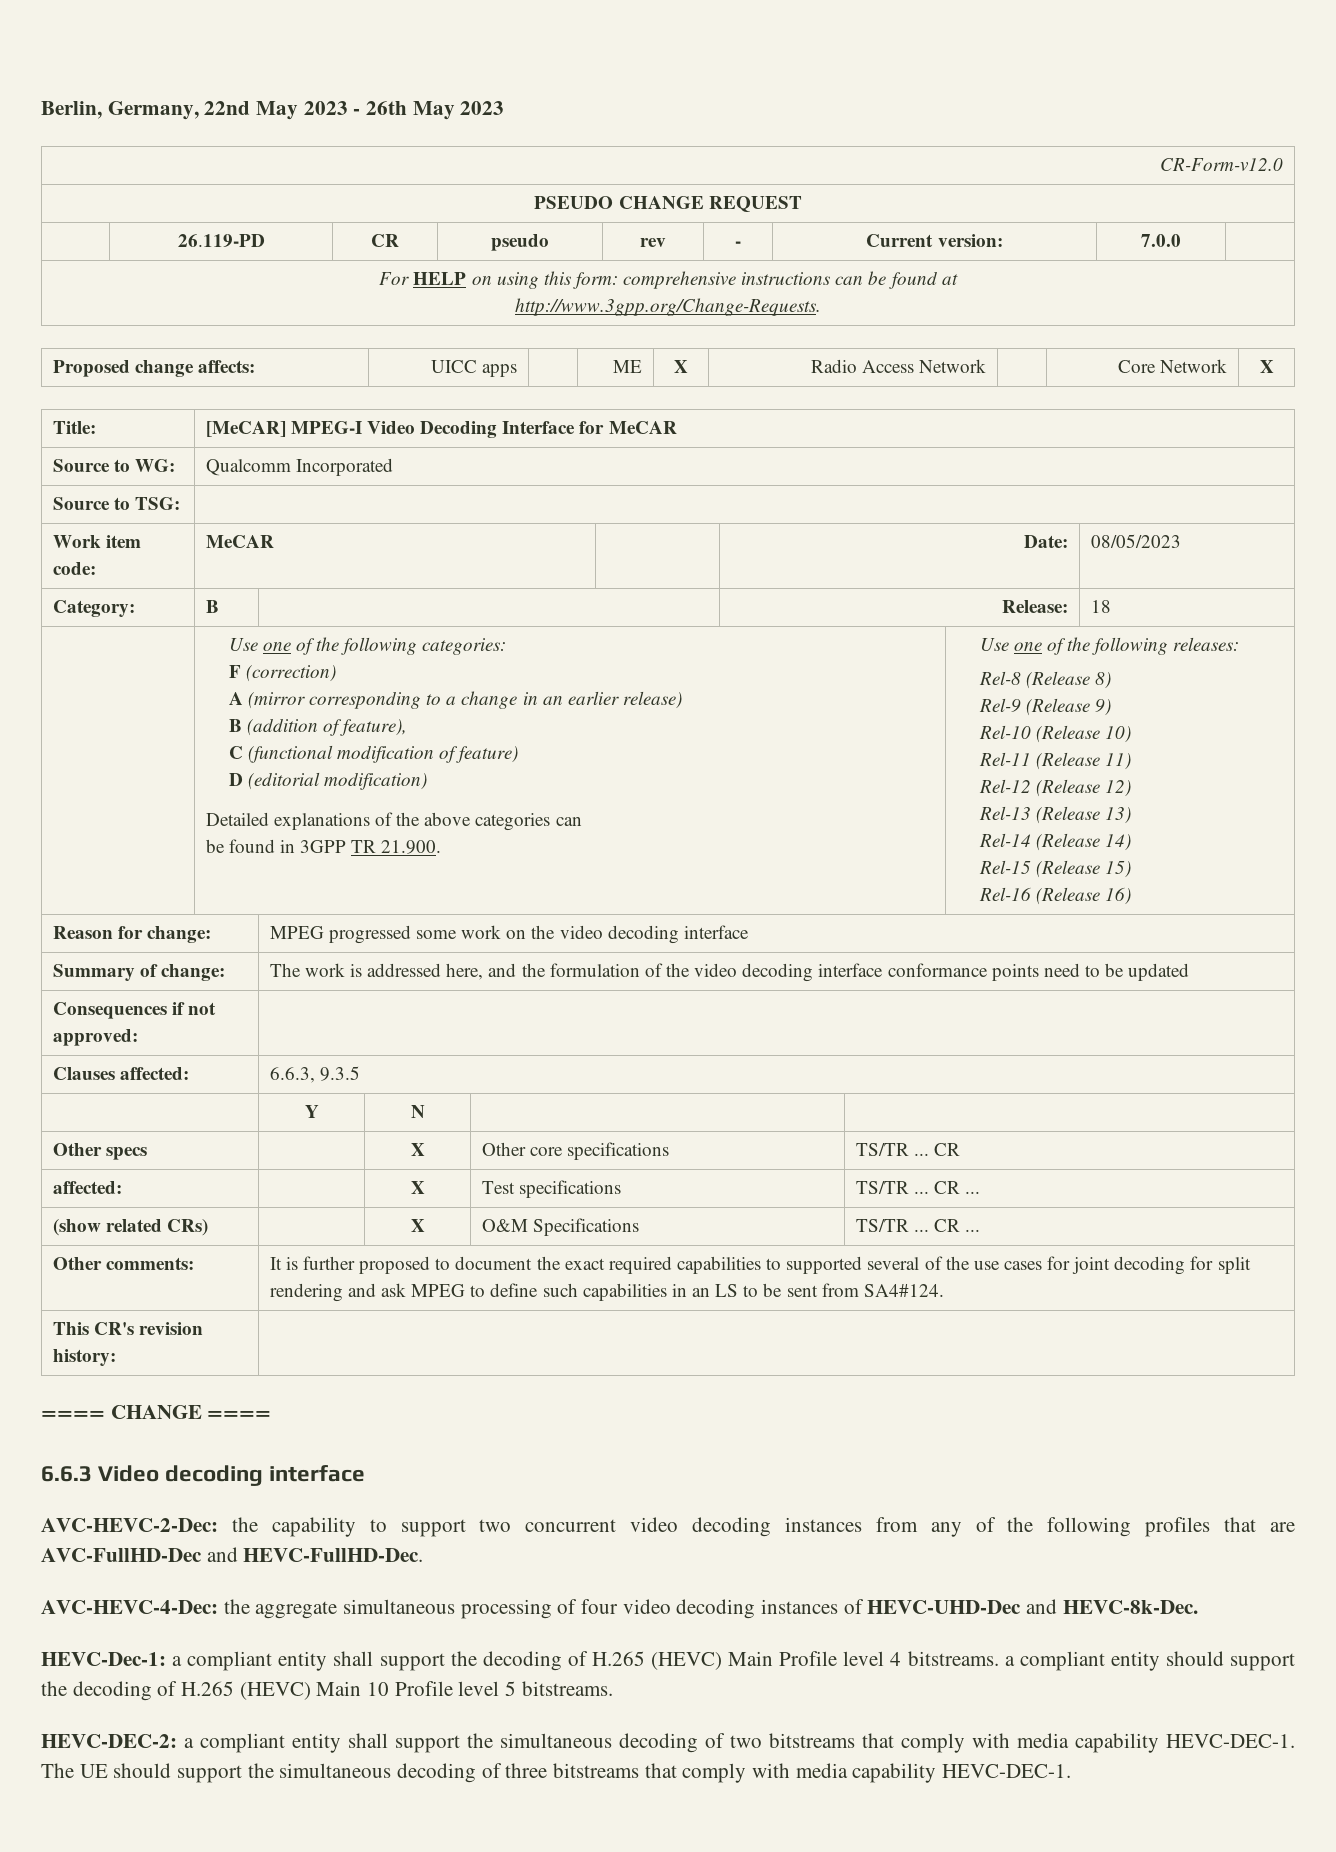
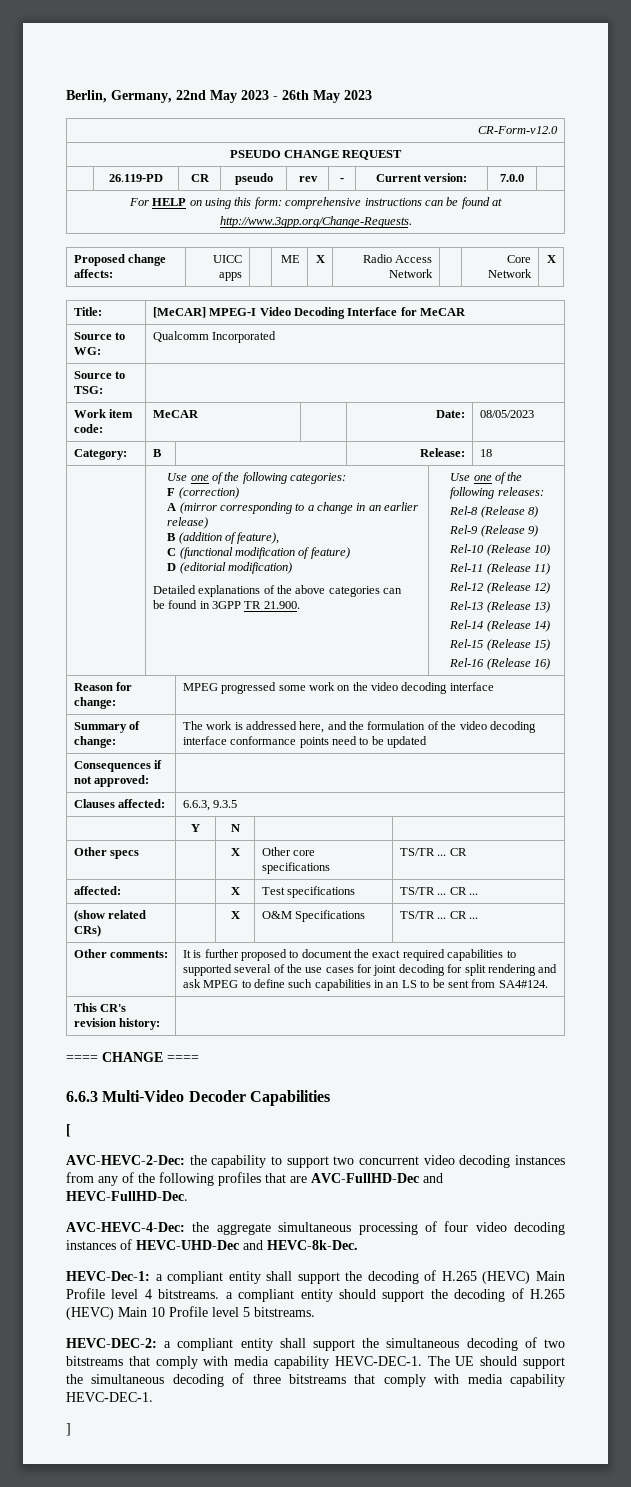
- 6.6.3 Video decoding interface
+ 6.6.3 Multi-Video Decoder Capabilities
+ [
+ ]

